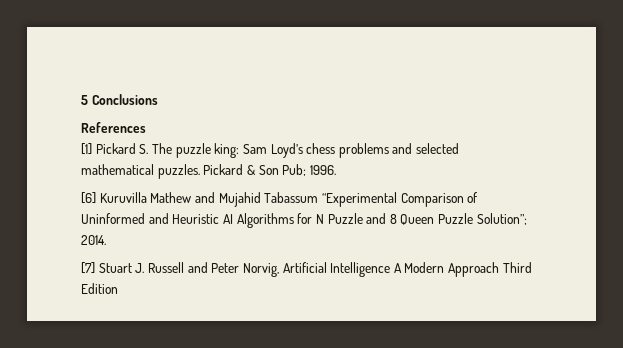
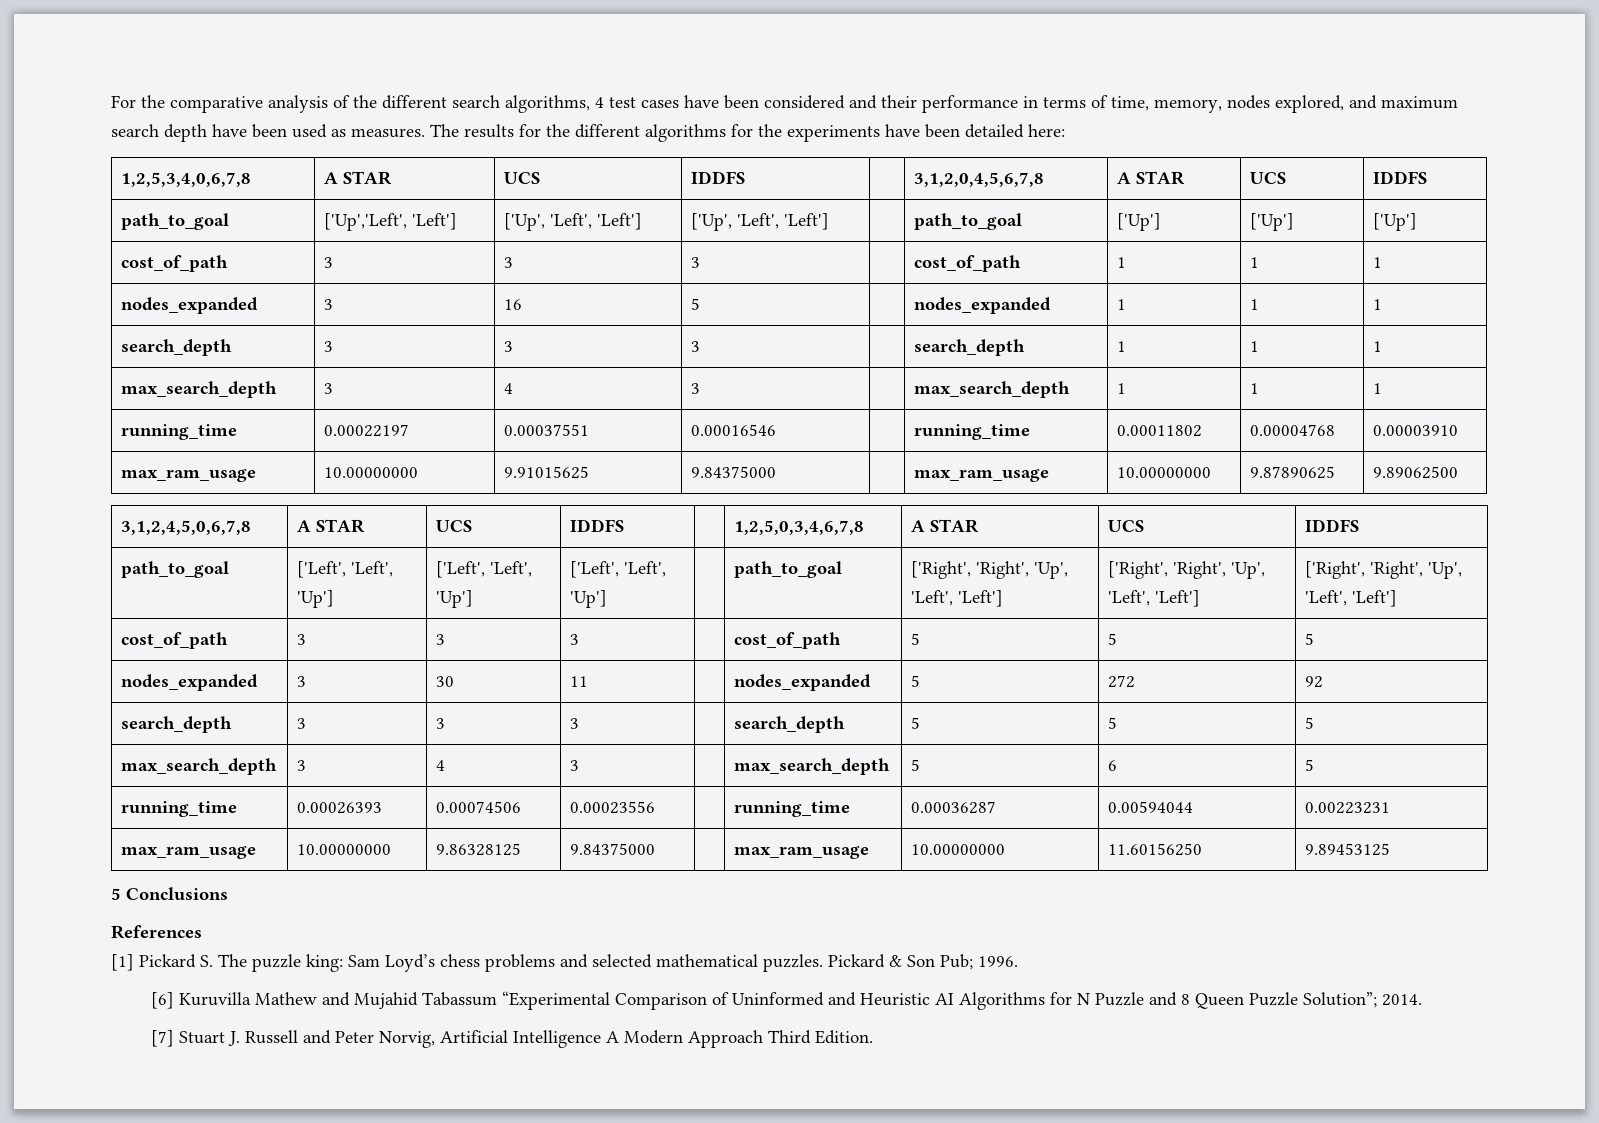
+ For the comparative analysis of the different search algorithms, 4 test cases have been considered and their performance in terms of time, memory, nodes explored, and maximum search depth have been used as measures. The results for the different algorithms for the experiments have been detailed here:
+ 1,2,5,3,4,0,6,7,8 | A STAR | UCS | IDDFS | | 3,1,2,0,4,5,6,7,8 | A STAR | UCS | IDDFS
+ path_to_goal | ['Up','Left', 'Left'] | ['Up', 'Left', 'Left'] | ['Up', 'Left', 'Left'] | | path_to_goal | ['Up'] | ['Up'] | ['Up']
+ cost_of_path | 3 | 3 | 3 | | cost_of_path | 1 | 1 | 1
+ nodes_expanded | 3 | 16 | 5 | | nodes_expanded | 1 | 1 | 1
+ search_depth | 3 | 3 | 3 | | search_depth | 1 | 1 | 1
+ max_search_depth | 3 | 4 | 3 | | max_search_depth | 1 | 1 | 1
+ running_time | 0.00022197 | 0.00037551 | 0.00016546 | | running_time | 0.00011802 | 0.00004768 | 0.00003910
+ max_ram_usage | 10.00000000 | 9.91015625 | 9.84375000 | | max_ram_usage | 10.00000000 | 9.87890625 | 9.89062500
+ 3,1,2,4,5,0,6,7,8 | A STAR | UCS | IDDFS | | 1,2,5,0,3,4,6,7,8 | A STAR | UCS | IDDFS
+ path_to_goal | ['Left', 'Left', 'Up'] | ['Left', 'Left', 'Up'] | ['Left', 'Left', 'Up'] | | path_to_goal | ['Right', 'Right', 'Up', 'Left', 'Left'] | ['Right', 'Right', 'Up', 'Left', 'Left'] | ['Right', 'Right', 'Up', 'Left', 'Left']
+ cost_of_path | 3 | 3 | 3 | | cost_of_path | 5 | 5 | 5
+ nodes_expanded | 3 | 30 | 11 | | nodes_expanded | 5 | 272 | 92
+ search_depth | 3 | 3 | 3 | | search_depth | 5 | 5 | 5
+ max_search_depth | 3 | 4 | 3 | | max_search_depth | 5 | 6 | 5
+ running_time | 0.00026393 | 0.00074506 | 0.00023556 | | running_time | 0.00036287 | 0.00594044 | 0.00223231
+ max_ram_usage | 10.00000000 | 9.86328125 | 9.84375000 | | max_ram_usage | 10.00000000 | 11.60156250 | 9.89453125
- [7] Stuart J. Russell and Peter Norvig, Artificial Intelligence A Modern Approach Third Edition
+ [7] Stuart J. Russell and Peter Norvig, Artificial Intelligence A Modern Approach Third Edition.

